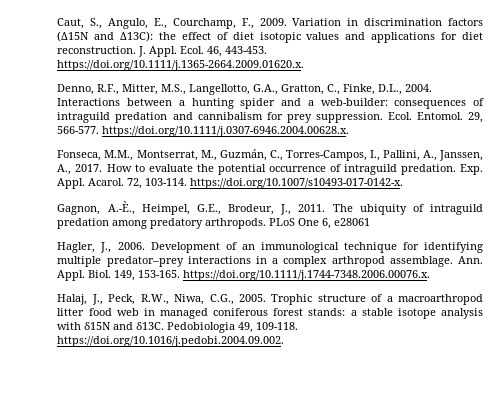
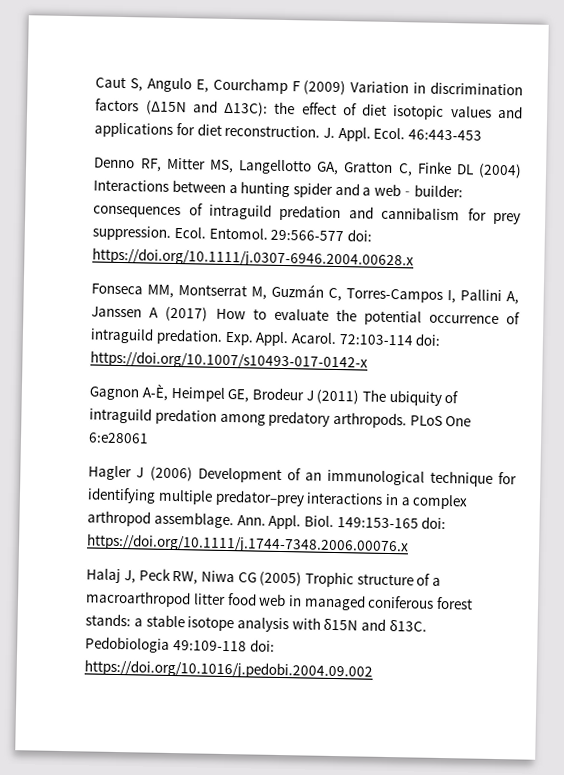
- Caut, S., Angulo, E., Courchamp, F., 2009. Variation in discrimination factors (Δ15N and Δ13C): the effect of diet isotopic values and applications for diet reconstruction.
+ Caut S, Angulo E, Courchamp F (2009) Variation in discrimination factors (Δ15N and Δ13C): the effect of diet isotopic values and applications for diet reconstruction.
- 46, 443-453. https://doi.org/10.1111/j.1365-2664.2009.01620.x.
- Denno, R.F., Mitter, M.S., Langellotto, G.A., Gratton, C., Finke, D.L., 2004. Interactions between a hunting spider and a web‐builder: consequences of intraguild predation and cannibalism for prey suppression.
+ 46:443-453
+ Denno RF, Mitter MS, Langellotto GA, Gratton C, Finke DL (2004) Interactions between a hunting spider and a web‐builder: consequences of intraguild predation and cannibalism for prey suppression.
- 29, 566-577. https://doi.org/10.1111/j.0307-6946.2004.00628.x.
- Fonseca, M.M., Montserrat, M., Guzmán, C., Torres-Campos, I., Pallini, A., Janssen, A., 2017. How to evaluate the potential occurrence of intraguild predation.
+ 29:566-577 doi: https://doi.org/10.1111/j.0307-6946.2004.00628.x
+ Fonseca MM, Montserrat M, Guzmán C, Torres-Campos I, Pallini A, Janssen A (2017) How to evaluate the potential occurrence of intraguild predation.
- 72, 103-114. https://doi.org/10.1007/s10493-017-0142-x.
- Gagnon, A.-È., Heimpel, G.E., Brodeur, J., 2011. The ubiquity of intraguild predation among predatory arthropods.
+ 72:103-114 doi: https://doi.org/10.1007/s10493-017-0142-x
+ Gagnon A-È, Heimpel GE, Brodeur J (2011) The ubiquity of intraguild predation among predatory arthropods.
- PLoS One 6, e28061
- Hagler, J., 2006. Development of an immunological technique for identifying multiple predator–prey interactions in a complex arthropod assemblage.
+ PLoS One 6:e28061
+ Hagler J (2006) Development of an immunological technique for identifying multiple predator–prey interactions in a complex arthropod assemblage.
- 149, 153-165. https://doi.org/10.1111/j.1744-7348.2006.00076.x.
- Halaj, J., Peck, R.W., Niwa, C.G., 2005. Trophic structure of a macroarthropod litter food web in managed coniferous forest stands: a stable isotope analysis with δ15N and δ13C.
+ 149:153-165 doi: https://doi.org/10.1111/j.1744-7348.2006.00076.x
+ Halaj J, Peck RW, Niwa CG (2005) Trophic structure of a macroarthropod litter food web in managed coniferous forest stands: a stable isotope analysis with δ15N and δ13C.
- Pedobiologia 49, 109-118. https://doi.org/10.1016/j.pedobi.2004.09.002.
+ Pedobiologia 49:109-118 doi: https://doi.org/10.1016/j.pedobi.2004.09.002

